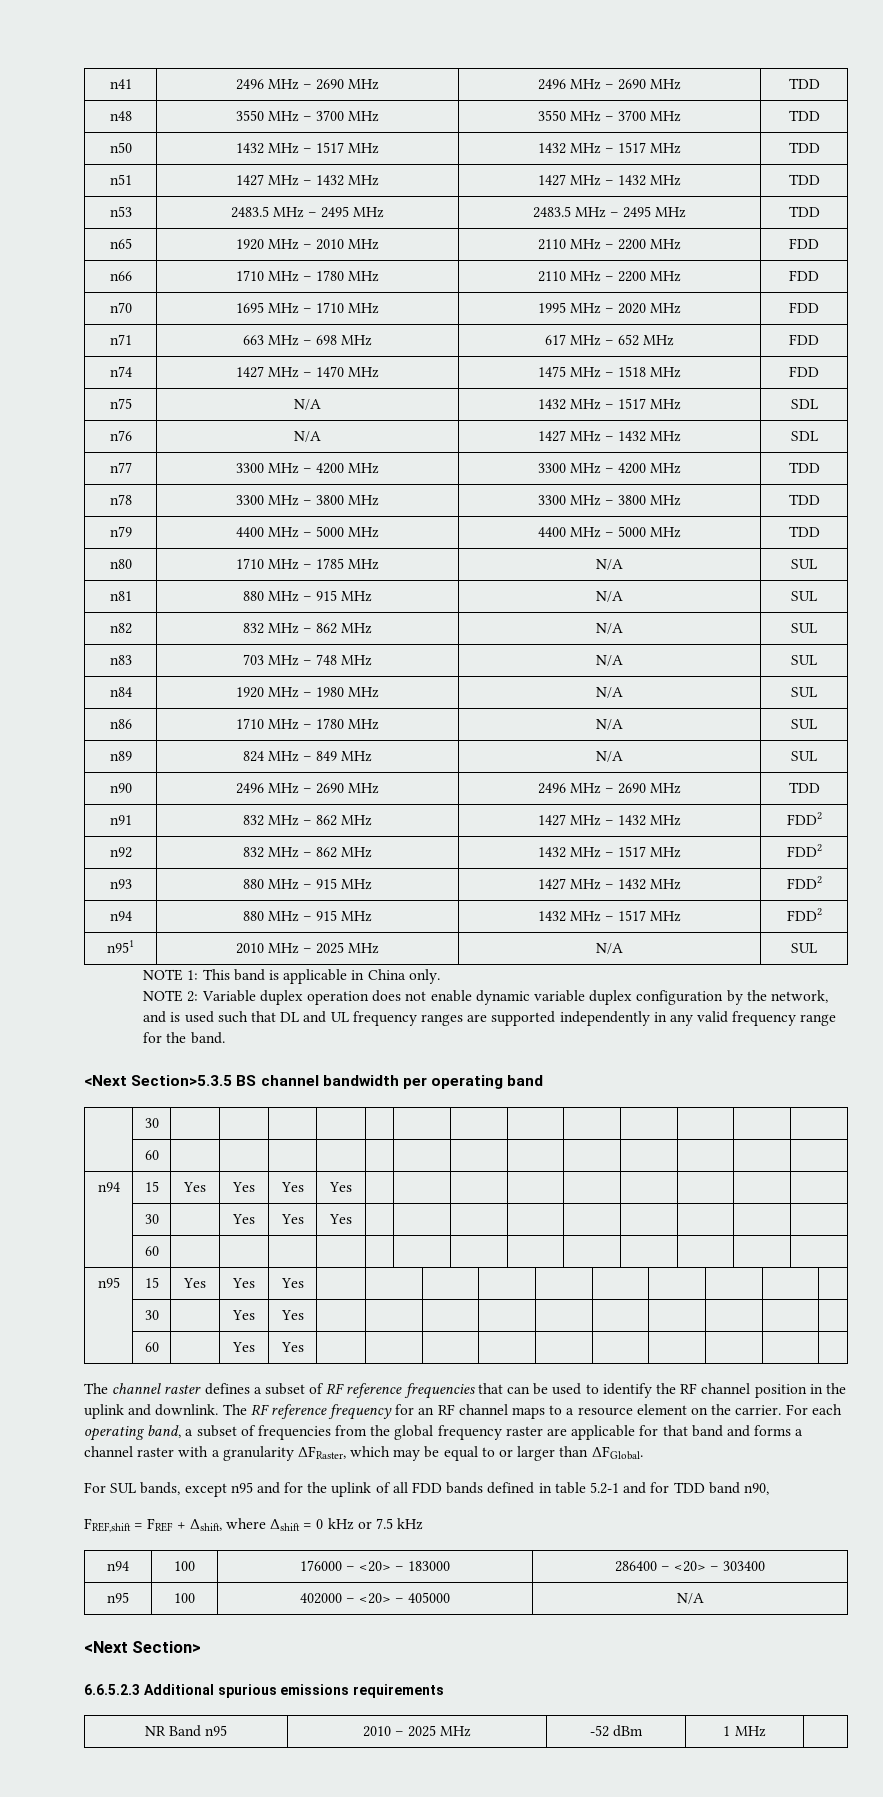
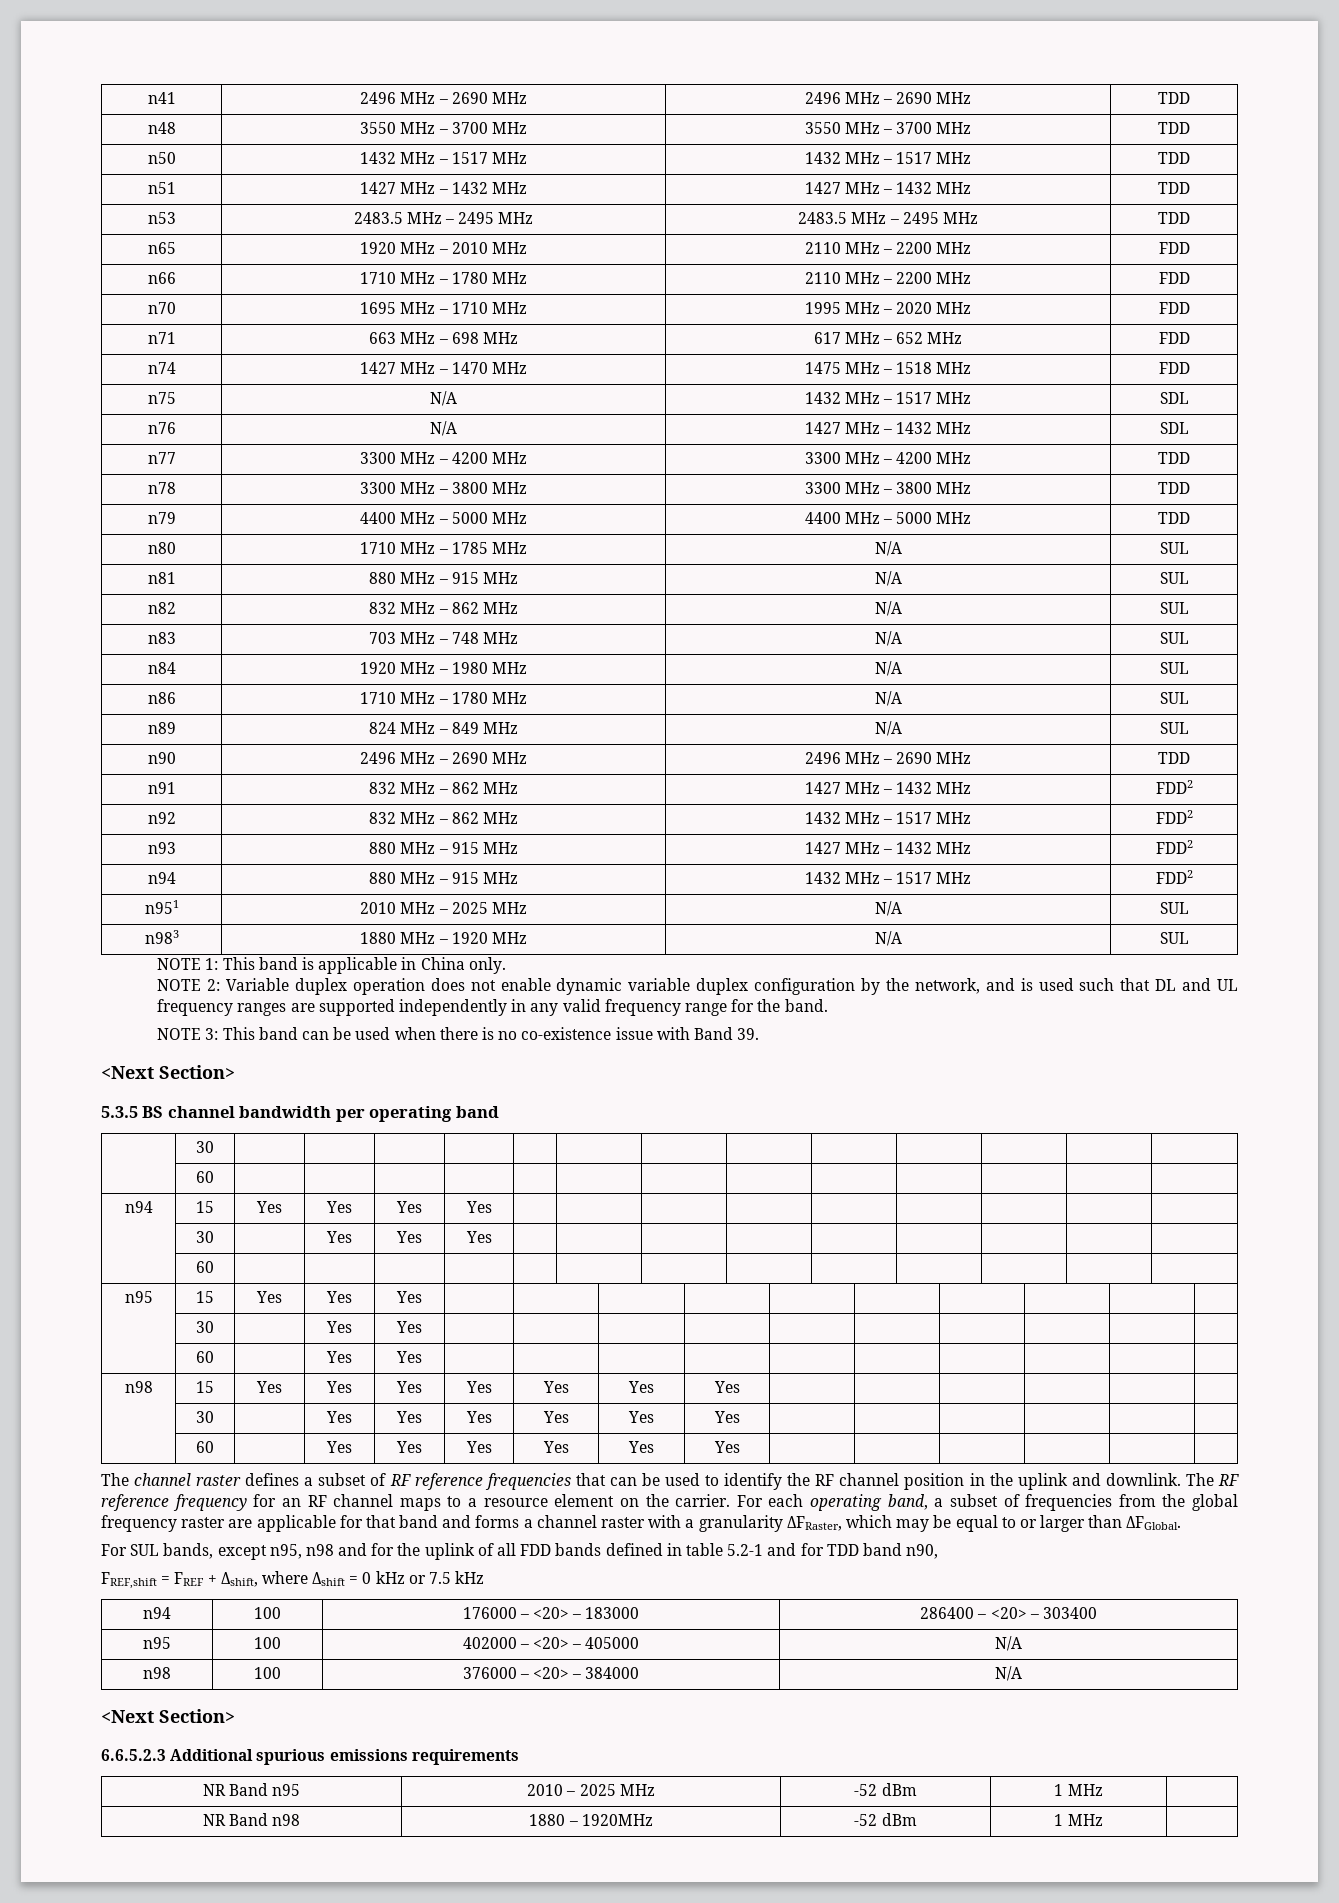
+ n983 | 1880 MHz – 1920 MHz | N/A | SUL
- <Next Section>5.3.5 BS channel bandwidth per operating band
+ NOTE 3: This band can be used when there is no co-existence issue with Band 39.
+ <Next Section>
+ 5.3.5 BS channel bandwidth per operating band
+ n98 | 15 | Yes | Yes | Yes | Yes | Yes | Yes | Yes | | | | | |
+ | 30 | | Yes | Yes | Yes | Yes | Yes | Yes | | | | | |
+ | 60 | | Yes | Yes | Yes | Yes | Yes | Yes | | | | | |
- For SUL bands, except n95 and for the uplink of all FDD bands defined in table 5.2-1 and for TDD band n90,
+ For SUL bands, except n95, n98 and for the uplink of all FDD bands defined in table 5.2-1 and for TDD band n90,
+ n98 | 100 | 376000 – <20> – 384000 | N/A
+ NR Band n98 | 1880 – 1920MHz | -52 dBm | 1 MHz |

